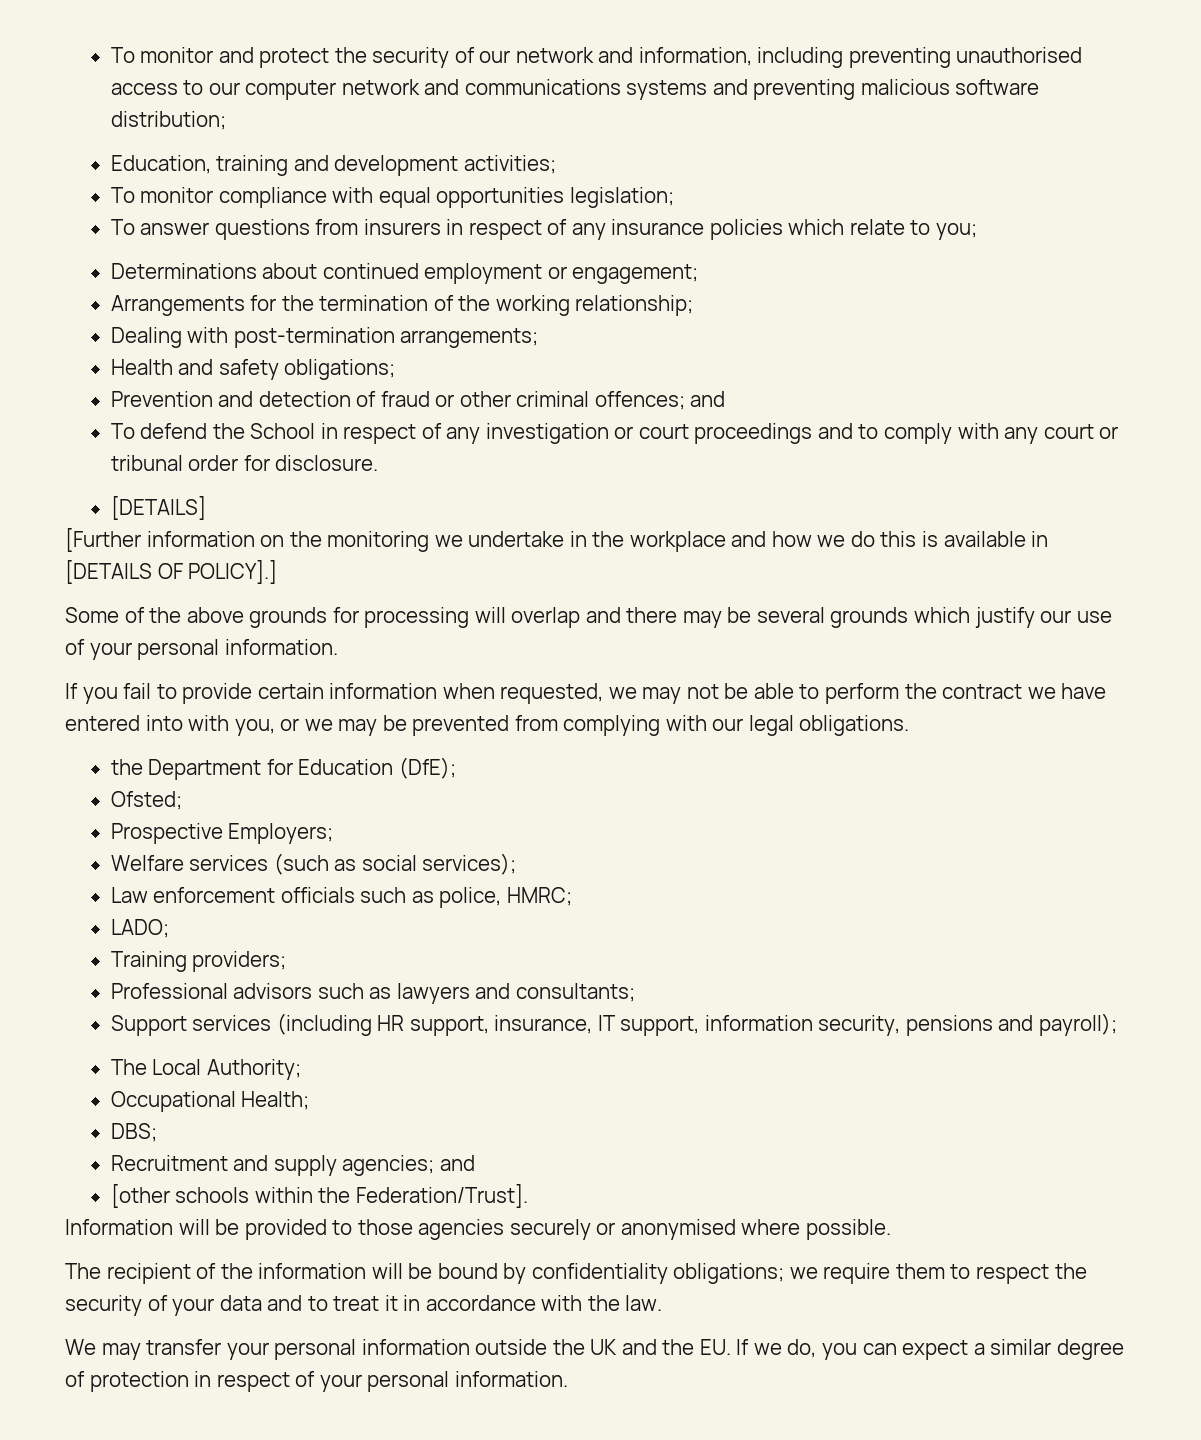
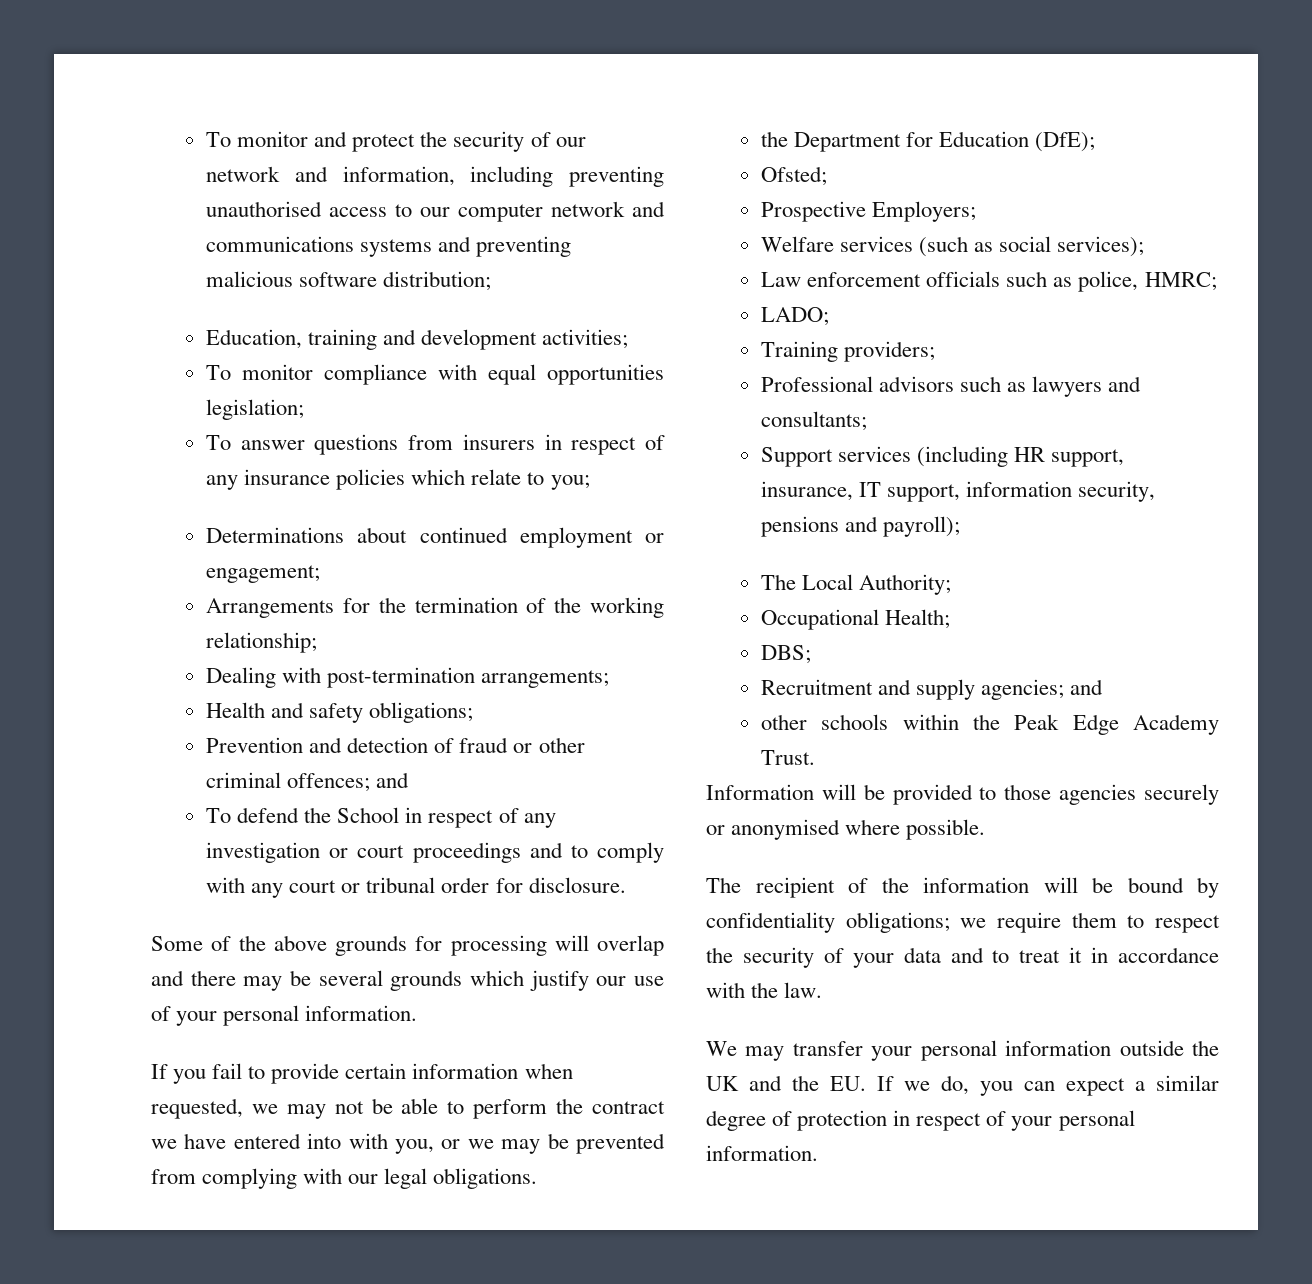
- [DETAILS]
- [Further information on the monitoring we undertake in the workplace and how we do this is available in [DETAILS OF POLICY].]
- [other schools within the Federation/Trust].
+ other schools within the Peak Edge Academy Trust.

